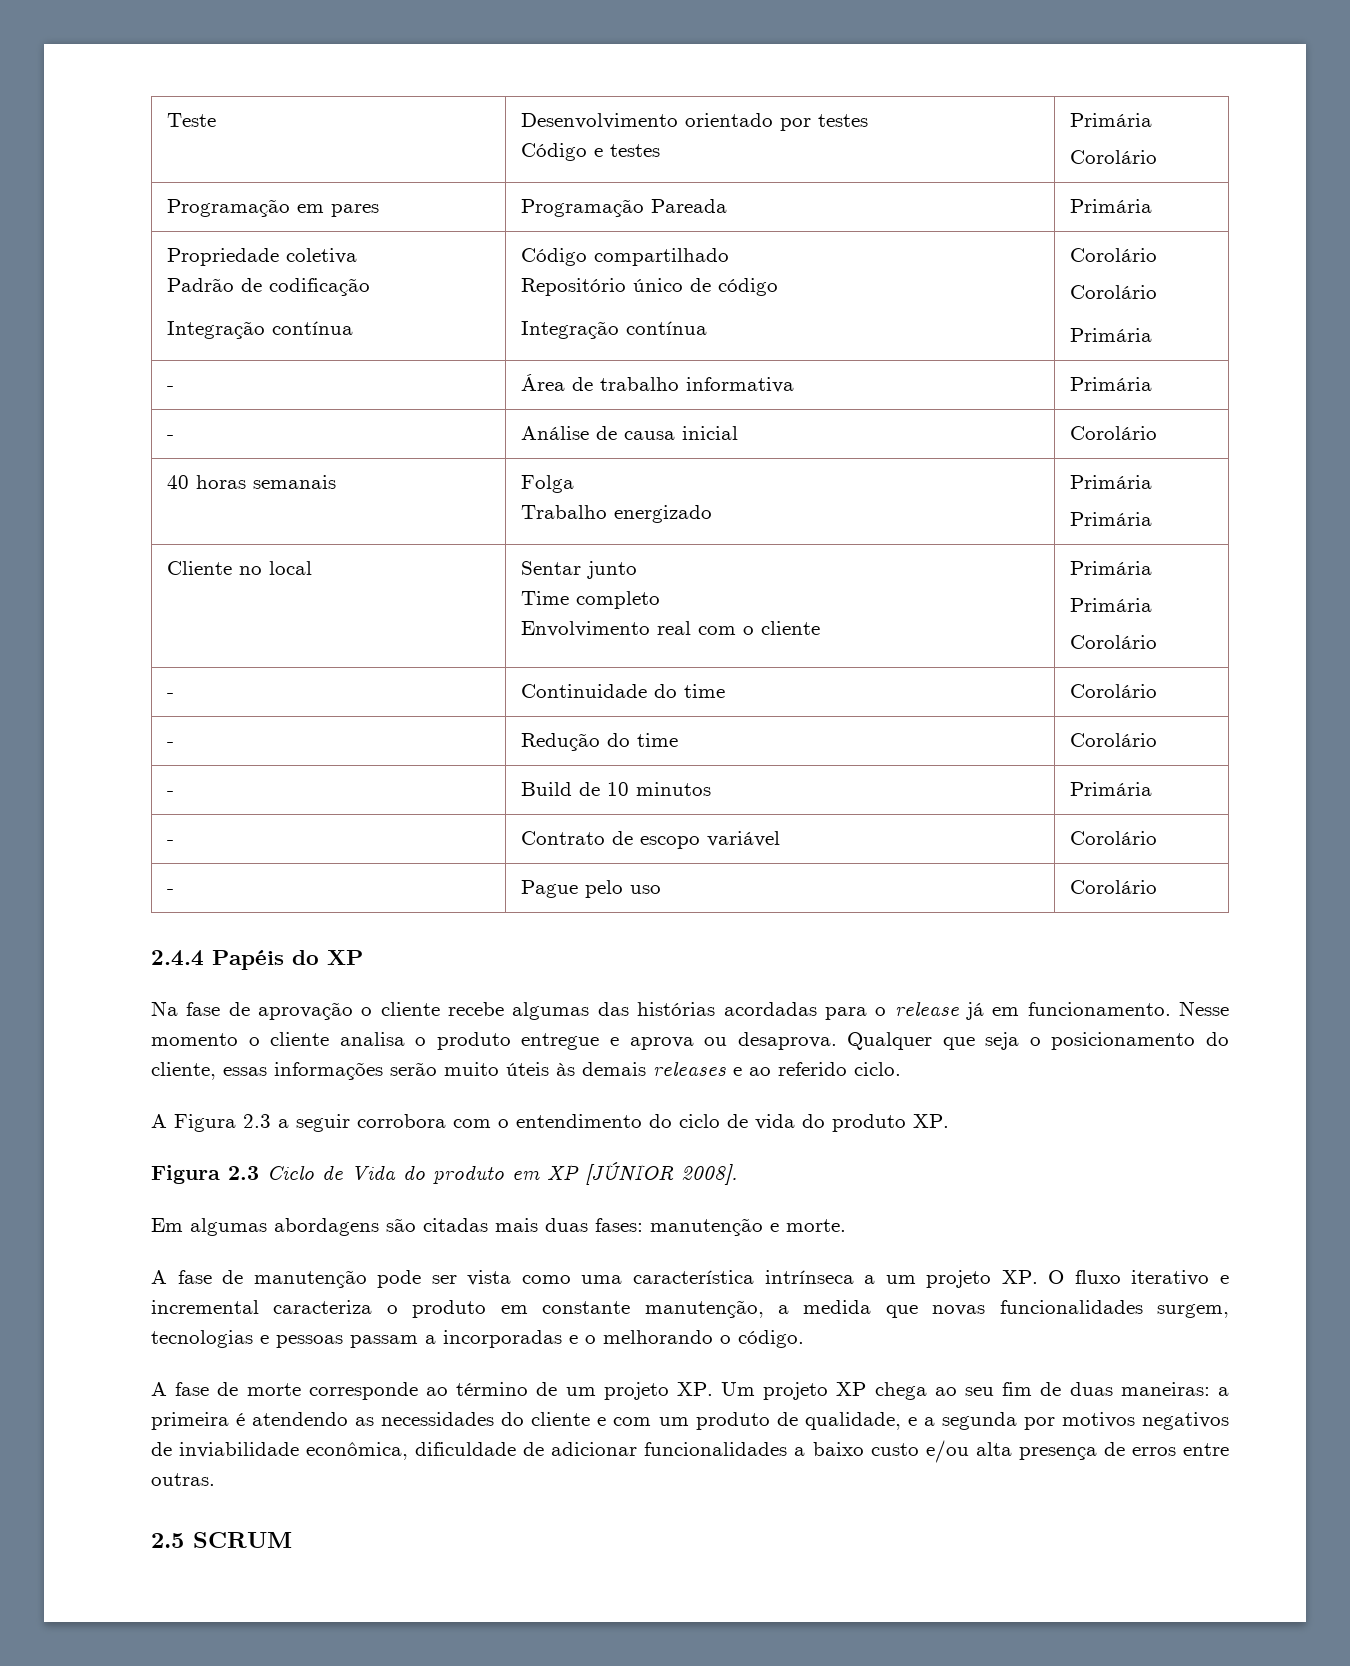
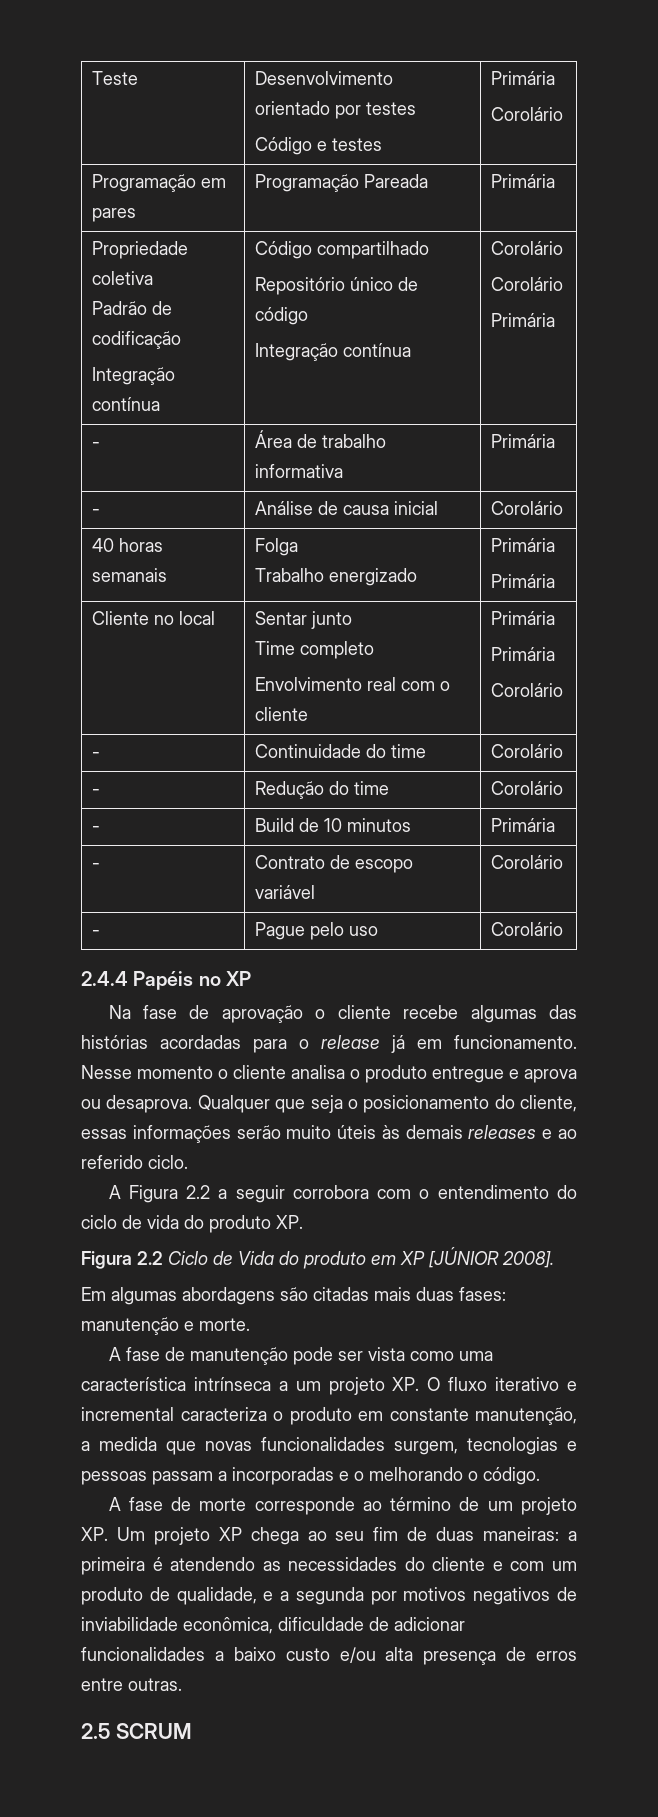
- 2.4.4 Papéis do XP
+ 2.4.4 Papéis no XP
- A Figura 2.3 a seguir corrobora com o entendimento do ciclo de vida do produto XP.
+ A Figura 2.2 a seguir corrobora com o entendimento do ciclo de vida do produto XP.
- Figura 2.3 Ciclo de Vida do produto em XP [JÚNIOR 2008].
+ Figura 2.2 Ciclo de Vida do produto em XP [JÚNIOR 2008].

